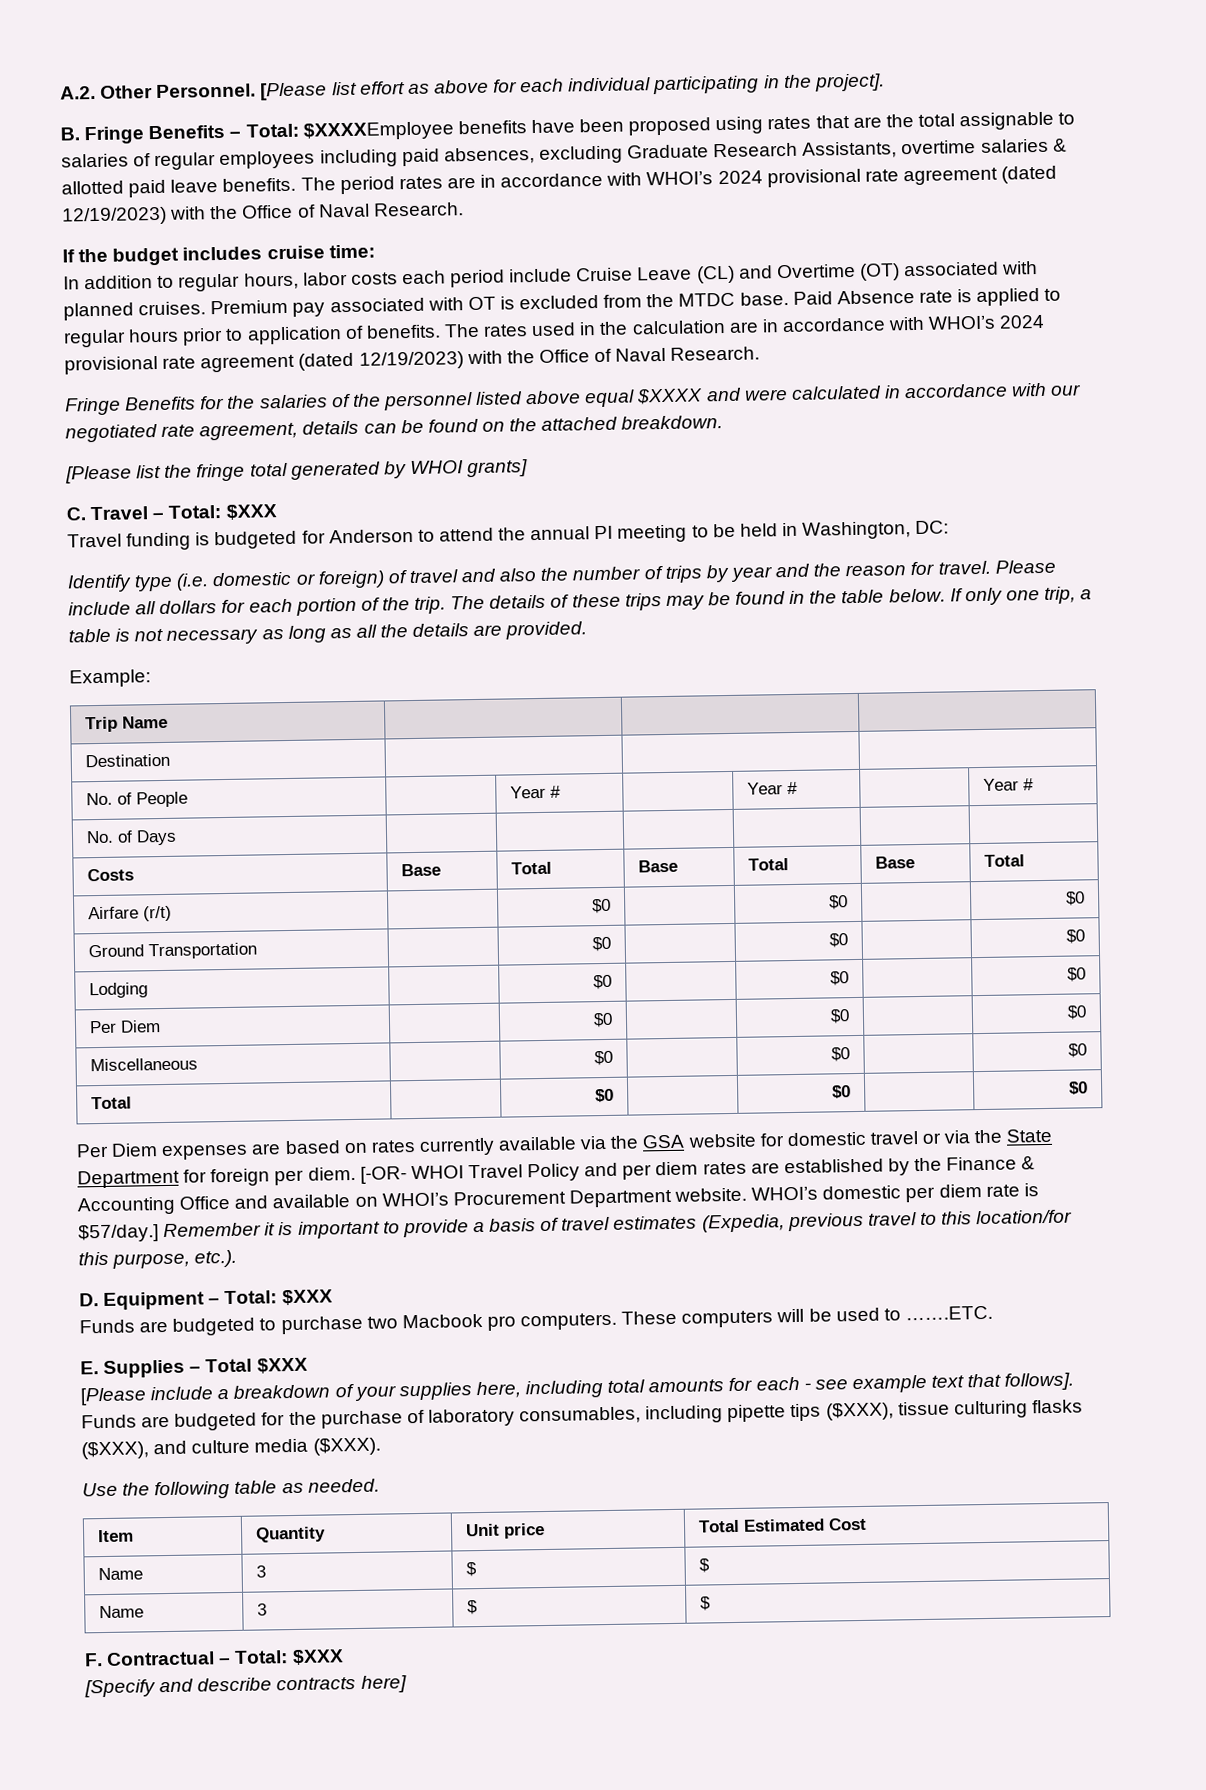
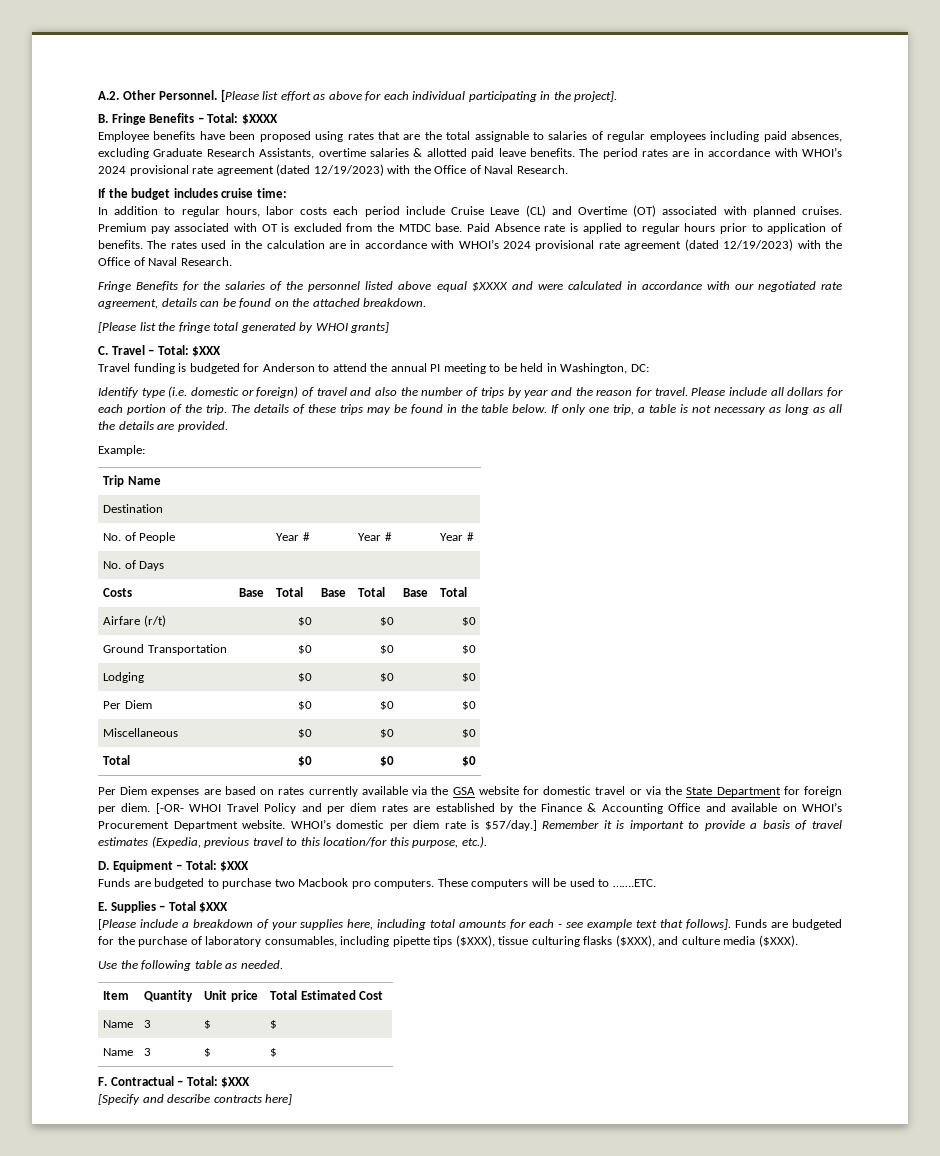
- B. Fringe Benefits – Total: $XXXXEmployee benefits have been proposed using rates that are the total assignable to salaries of regular employees including paid absences, excluding Graduate Research Assistants, overtime salaries & allotted paid leave benefits.
+ B. Fringe Benefits – Total: $XXXX
+ Employee benefits have been proposed using rates that are the total assignable to salaries of regular employees including paid absences, excluding Graduate Research Assistants, overtime salaries & allotted paid leave benefits.

